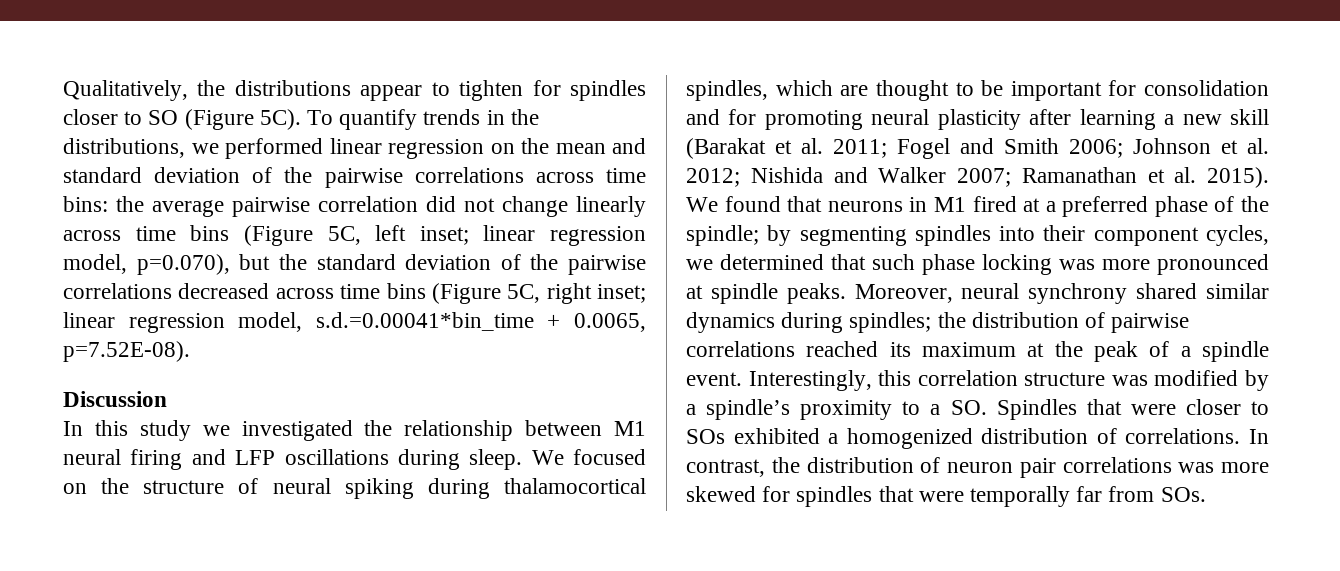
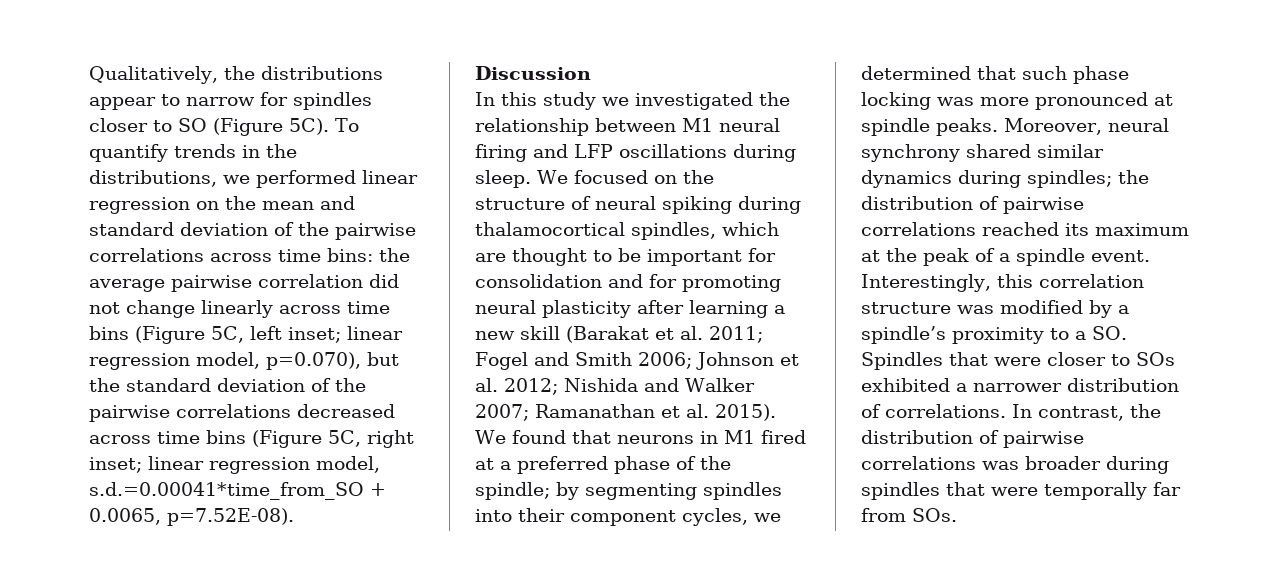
- Qualitatively, the distributions appear to tighten for spindles closer to SO (Figure 5C).
+ Qualitatively, the distributions appear to narrow for spindles closer to SO (Figure 5C).
- linear regression model, s.d.=0.00041*bin_time + 0.0065, p=7.52E-08).
+ linear regression model, s.d.=0.00041*time_from_SO + 0.0065, p=7.52E-08).
- Interestingly, this correlation structure was modified by a spindle’s proximity to a SO. Spindles that were closer to SOs exhibited a homogenized distribution of correlations.
+ Interestingly, this correlation structure was modified by a spindle’s proximity to a SO. Spindles that were closer to SOs exhibited a narrower distribution of correlations.
- In contrast, the distribution of neuron pair correlations was more skewed for spindles that were temporally far from SOs.
+ In contrast, the distribution of pairwise correlations was broader during spindles that were temporally far from SOs.

